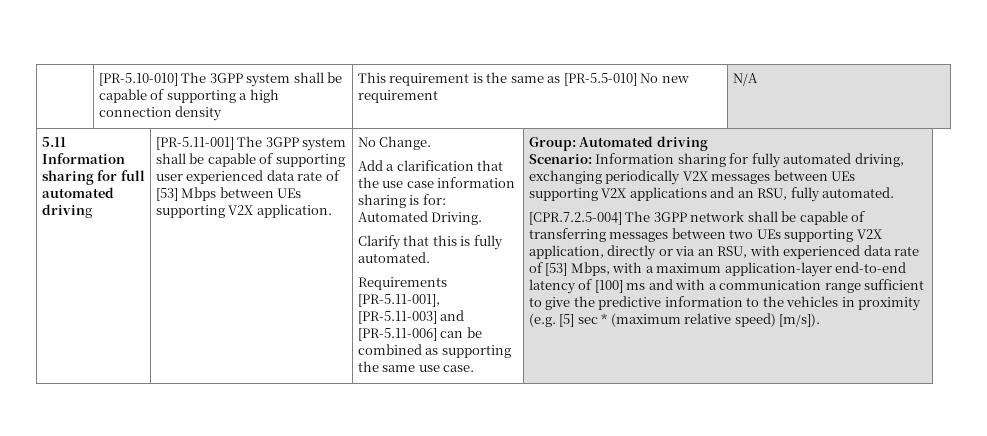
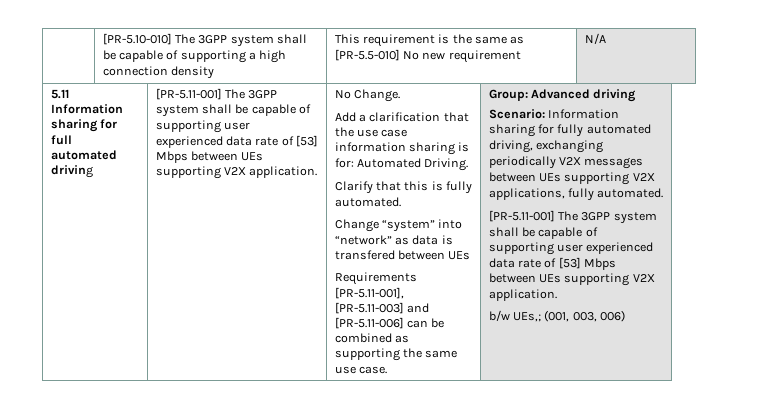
+ Change “system” into “network” as data is transfered between UEs
- Group: Automated driving
+ Group: Advanced driving
- Scenario: Information sharing for fully automated driving, exchanging periodically V2X messages between UEs supporting V2X applications and an RSU, fully automated.
- [CPR.7.2.5-004] The 3GPP network shall be capable of transferring messages between two UEs supporting V2X application, directly or via an RSU, with experienced data rate of [53] Mbps, with a maximum application-layer end-to-end latency of [100] ms and with a communication range sufficient to give the predictive information to the vehicles in proximity (e.g. [5] sec * (maximum relative speed) [m/s]).
+ Scenario: Information sharing for fully automated driving, exchanging periodically V2X messages between UEs supporting V2X applications, fully automated.
+ [PR-5.11-001] The 3GPP system shall be capable of supporting user experienced data rate of [53] Mbps between UEs supporting V2X application.
+ b/w UEs,; (001, 003, 006)

